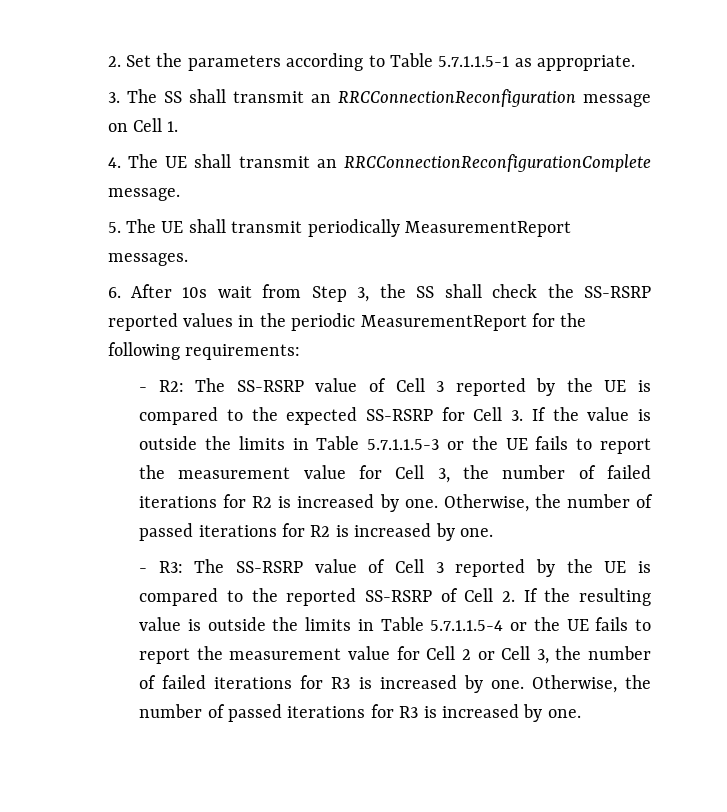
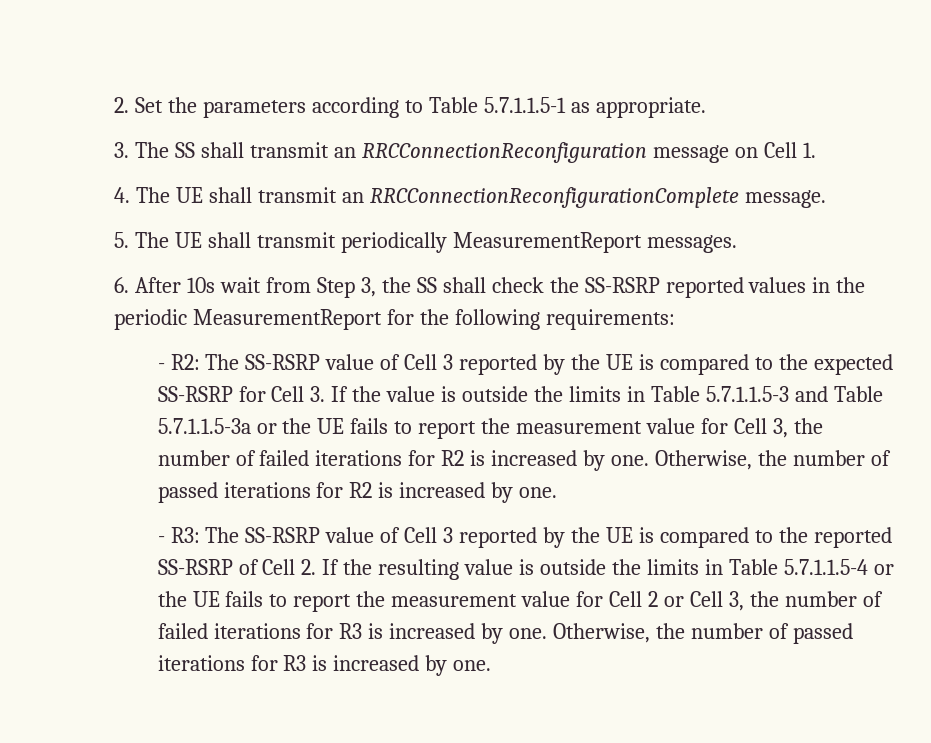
- - R2: The SS-RSRP value of Cell 3 reported by the UE is compared to the expected SS-RSRP for Cell 3. If the value is outside the limits in Table 5.7.1.1.5-3 or the UE fails to report the measurement value for Cell 3, the number of failed iterations for R2 is increased by one.
+ - R2: The SS-RSRP value of Cell 3 reported by the UE is compared to the expected SS-RSRP for Cell 3. If the value is outside the limits in Table 5.7.1.1.5-3 and Table 5.7.1.1.5-3a or the UE fails to report the measurement value for Cell 3, the number of failed iterations for R2 is increased by one.

